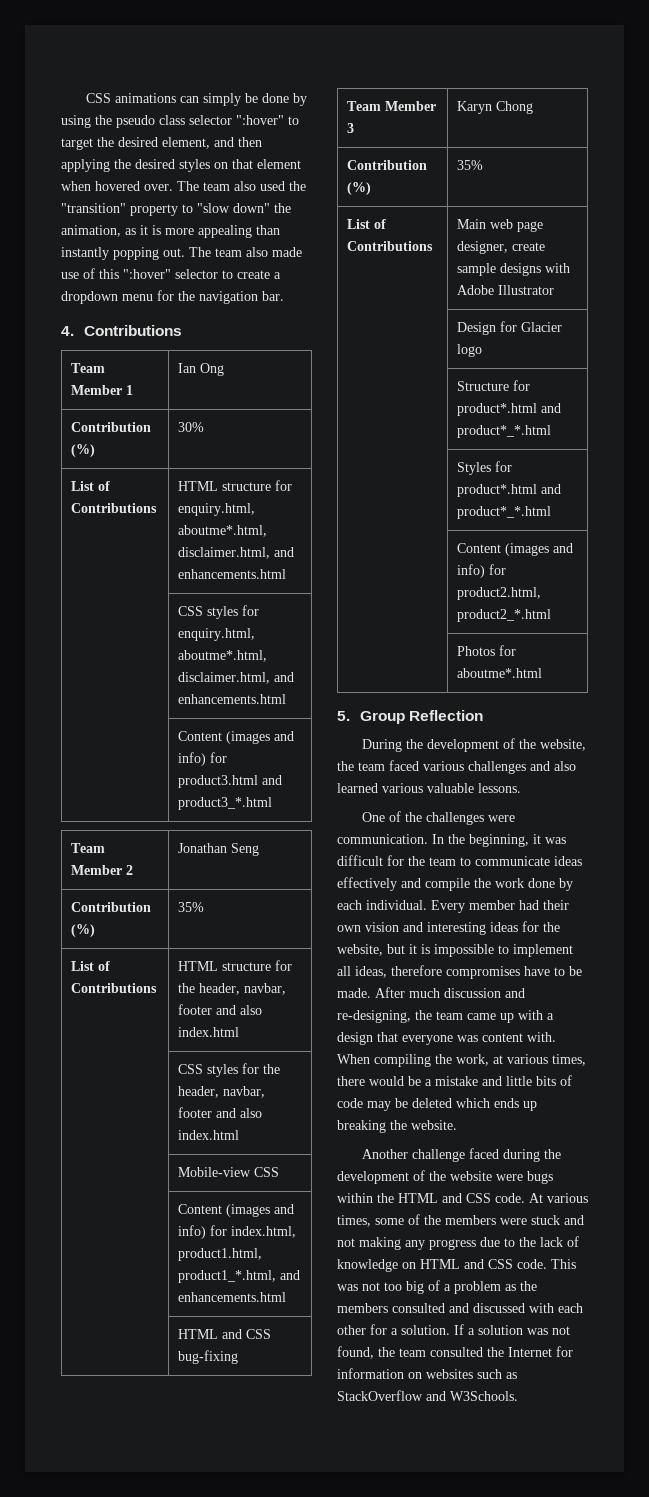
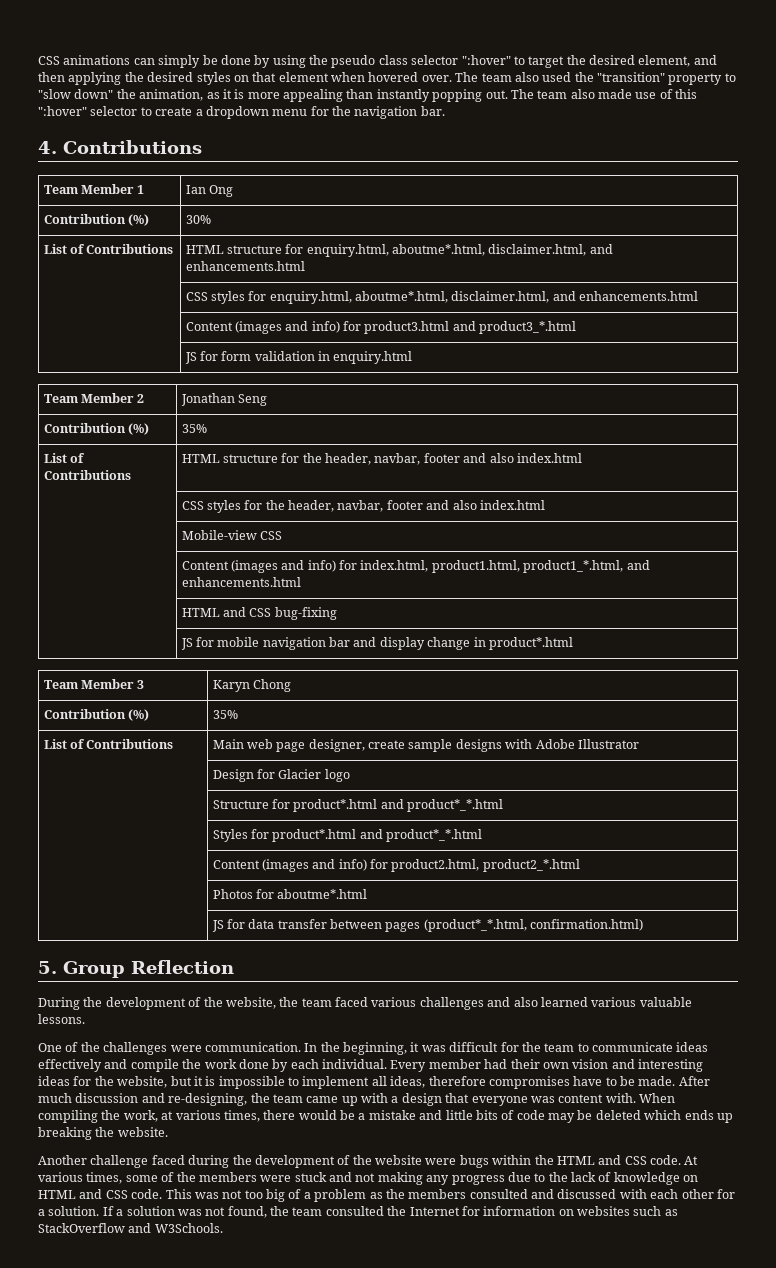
+ | JS for form validation in enquiry.html
+ | JS for mobile navigation bar and display change in product*.html
+ | JS for data transfer between pages (product*_*.html, confirmation.html)

